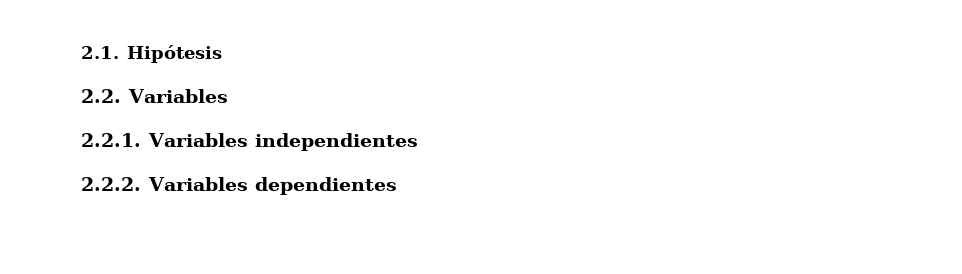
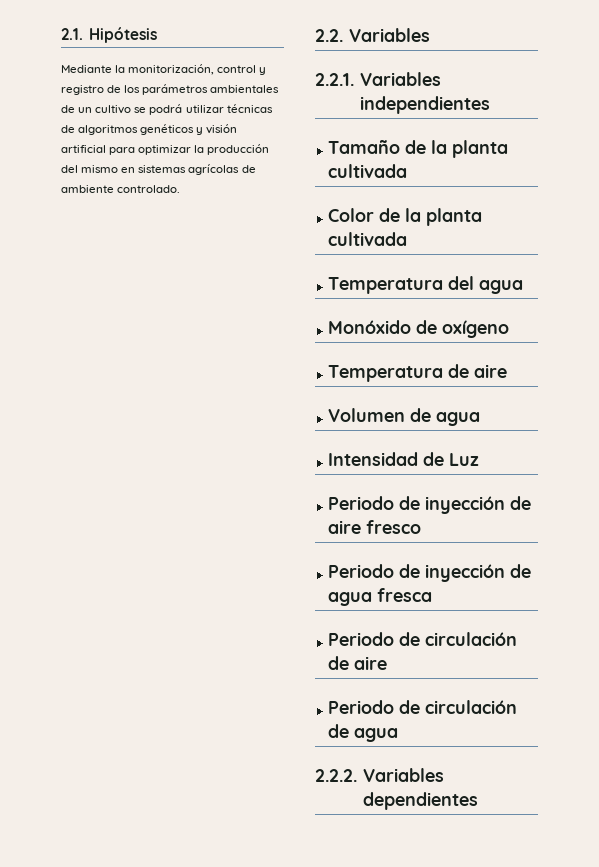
+ Mediante la monitorización, control y registro de los parámetros ambientales de un cultivo se podrá utilizar técnicas de algoritmos genéticos y visión artificial para optimizar la producción del mismo en sistemas agrícolas de ambiente controlado.
+ Tamaño de la planta cultivada
+ Color de la planta cultivada
+ Temperatura del agua
+ Monóxido de oxígeno
+ Temperatura de aire
+ Volumen de agua
+ Intensidad de Luz
+ Periodo de inyección de aire fresco
+ Periodo de inyección de agua fresca
+ Periodo de circulación de aire
+ Periodo de circulación de agua

